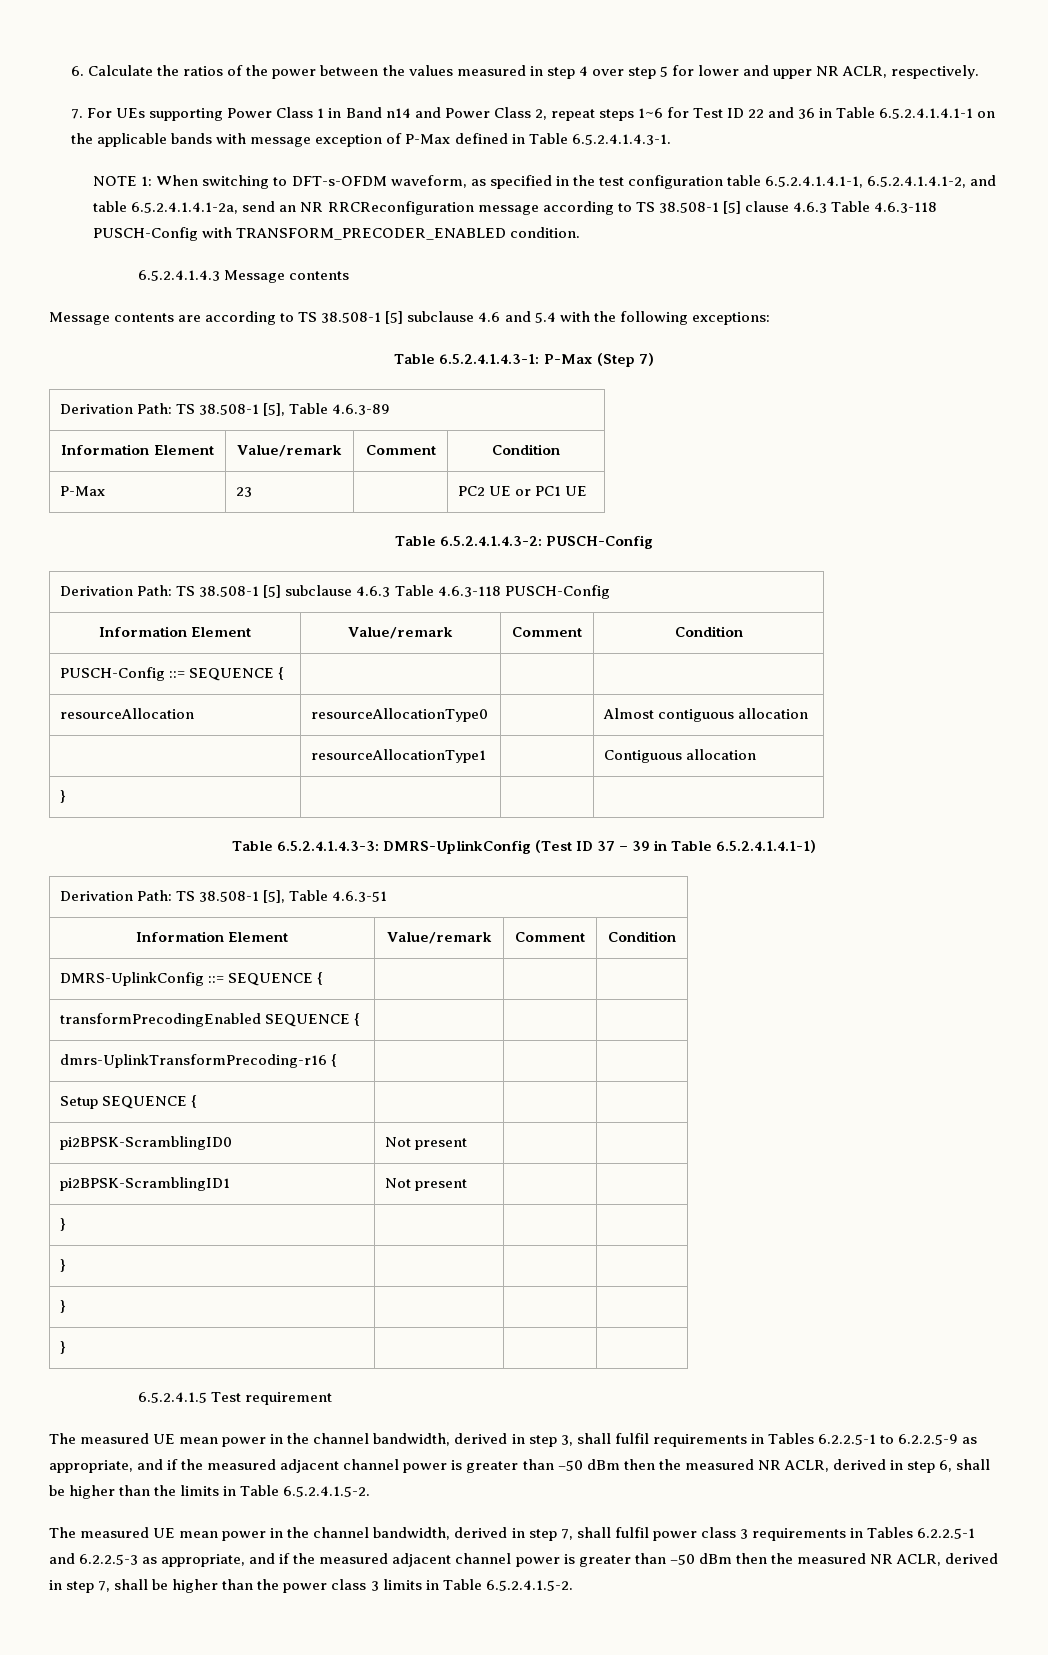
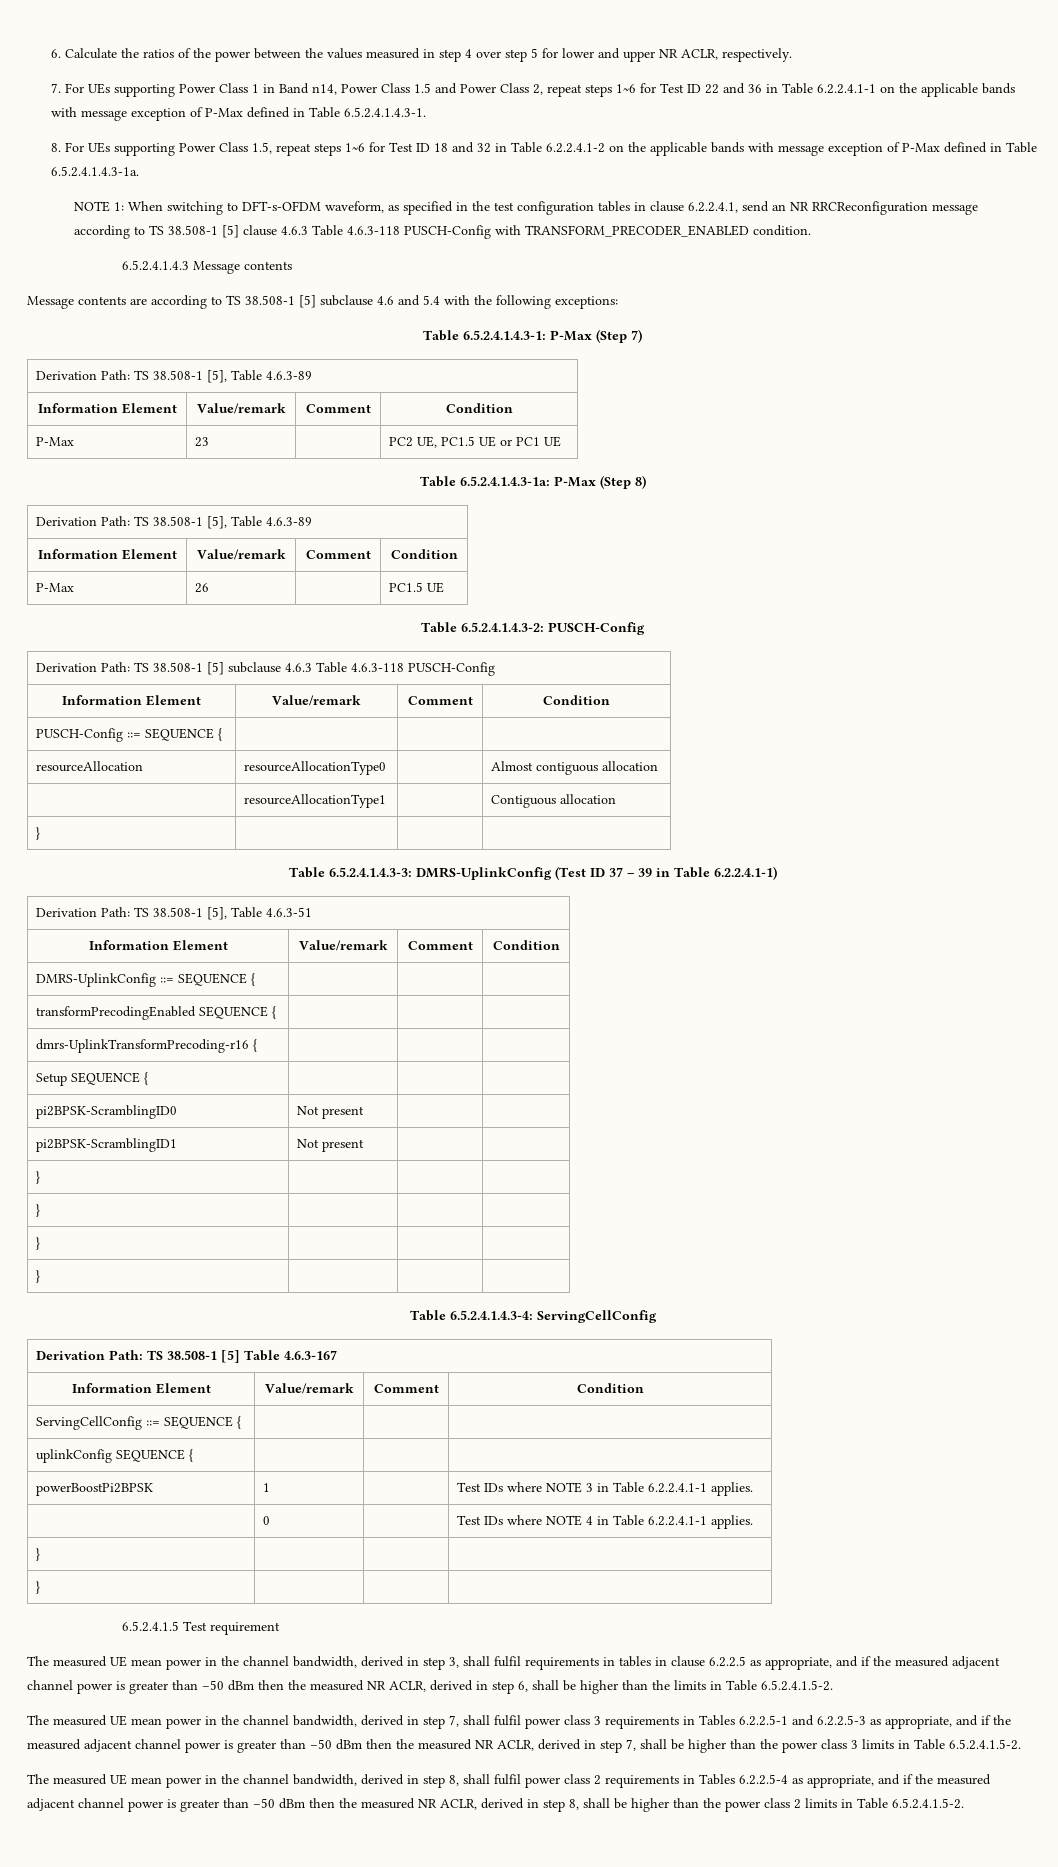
- 7. For UEs supporting Power Class 1 in Band n14 and Power Class 2, repeat steps 1~6 for Test ID 22 and 36 in Table 6.5.2.4.1.4.1-1 on the applicable bands with message exception of P-Max defined in Table 6.5.2.4.1.4.3-1.
+ 7. For UEs supporting Power Class 1 in Band n14, Power Class 1.5 and Power Class 2, repeat steps 1~6 for Test ID 22 and 36 in Table 6.2.2.4.1-1 on the applicable bands with message exception of P-Max defined in Table 6.5.2.4.1.4.3-1.
+ 8. For UEs supporting Power Class 1.5, repeat steps 1~6 for Test ID 18 and 32 in Table 6.2.2.4.1-2 on the applicable bands with message exception of P-Max defined in Table 6.5.2.4.1.4.3-1a.
- NOTE 1: When switching to DFT-s-OFDM waveform, as specified in the test configuration table 6.5.2.4.1.4.1-1, 6.5.2.4.1.4.1-2, and table 6.5.2.4.1.4.1-2a, send an NR RRCReconfiguration message according to TS 38.508-1 [5] clause 4.6.3 Table 4.6.3-118 PUSCH-Config with TRANSFORM_PRECODER_ENABLED condition.
+ NOTE 1: When switching to DFT-s-OFDM waveform, as specified in the test configuration tables in clause 6.2.2.4.1, send an NR RRCReconfiguration message according to TS 38.508-1 [5] clause 4.6.3 Table 4.6.3-118 PUSCH-Config with TRANSFORM_PRECODER_ENABLED condition.
- P-Max | 23 | | PC2 UE or PC1 UE
+ P-Max | 23 | | PC2 UE, PC1.5 UE or PC1 UE
+ Table 6.5.2.4.1.4.3-1a: P-Max (Step 8)
+ Derivation Path: TS 38.508-1 [5], Table 4.6.3-89
+ Information Element | Value/remark | Comment | Condition
+ P-Max | 26 | | PC1.5 UE
- Table 6.5.2.4.1.4.3-3: DMRS-UplinkConfig (Test ID 37 – 39 in Table 6.5.2.4.1.4.1-1)
+ Table 6.5.2.4.1.4.3-3: DMRS-UplinkConfig (Test ID 37 – 39 in Table 6.2.2.4.1-1)
+ Table 6.5.2.4.1.4.3-4: ServingCellConfig
+ Derivation Path: TS 38.508-1 [5] Table 4.6.3-167
+ Information Element | Value/remark | Comment | Condition
+ ServingCellConfig ::= SEQUENCE { | | |
+ uplinkConfig SEQUENCE { | | |
+ powerBoostPi2BPSK | 1 | | Test IDs where NOTE 3 in Table 6.2.2.4.1-1 applies.
+ | 0 | | Test IDs where NOTE 4 in Table 6.2.2.4.1-1 applies.
+ } | | |
+ } | | |
- The measured UE mean power in the channel bandwidth, derived in step 3, shall fulfil requirements in Tables 6.2.2.5-1 to 6.2.2.5-9 as appropriate, and if the measured adjacent channel power is greater than –50 dBm then the measured NR ACLR, derived in step 6, shall be higher than the limits in Table 6.5.2.4.1.5-2.
+ The measured UE mean power in the channel bandwidth, derived in step 3, shall fulfil requirements in tables in clause 6.2.2.5 as appropriate, and if the measured adjacent channel power is greater than –50 dBm then the measured NR ACLR, derived in step 6, shall be higher than the limits in Table 6.5.2.4.1.5-2.
+ The measured UE mean power in the channel bandwidth, derived in step 8, shall fulfil power class 2 requirements in Tables 6.2.2.5-4 as appropriate, and if the measured adjacent channel power is greater than –50 dBm then the measured NR ACLR, derived in step 8, shall be higher than the power class 2 limits in Table 6.5.2.4.1.5-2.

